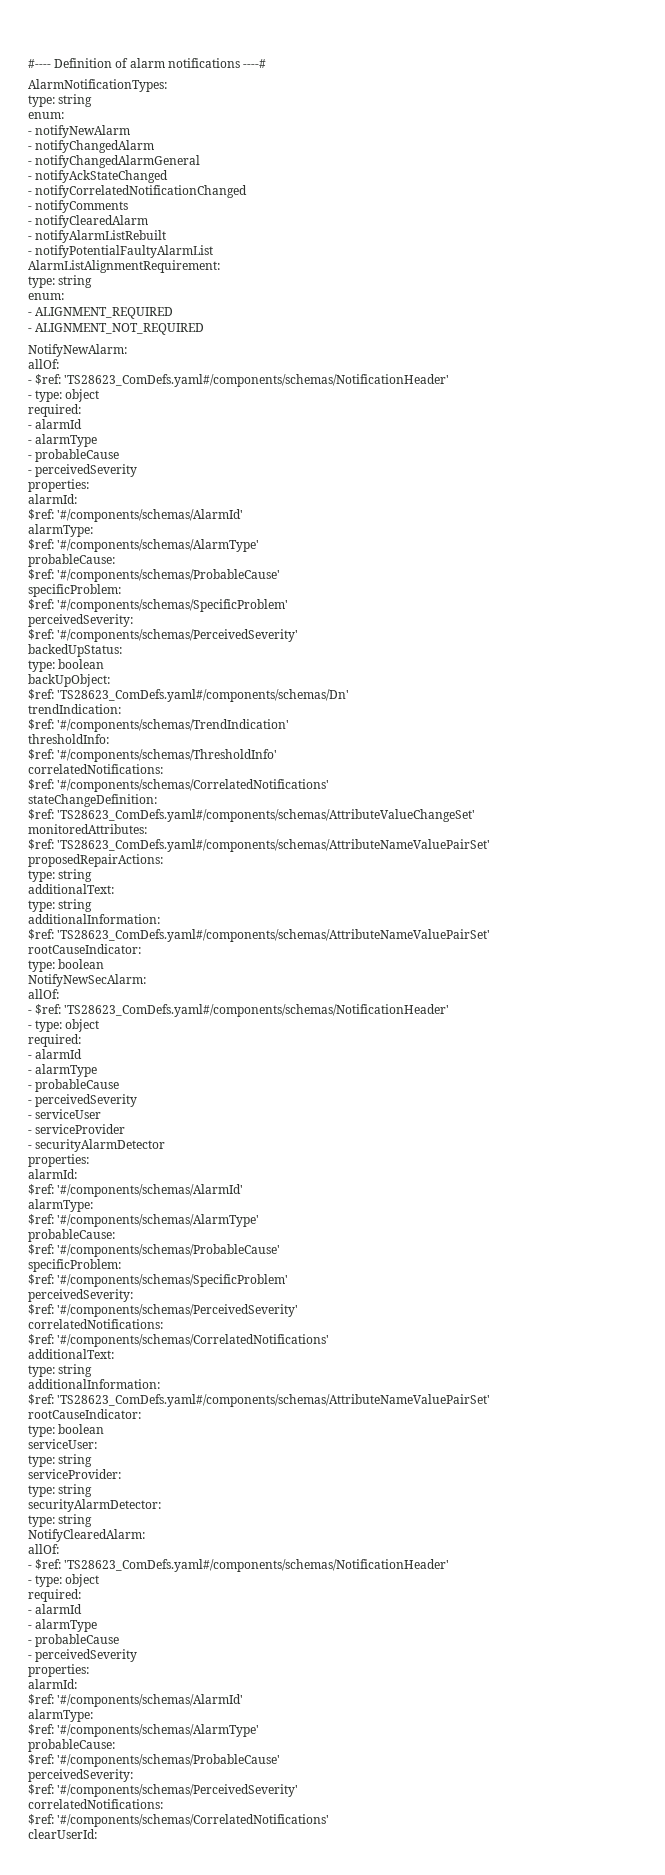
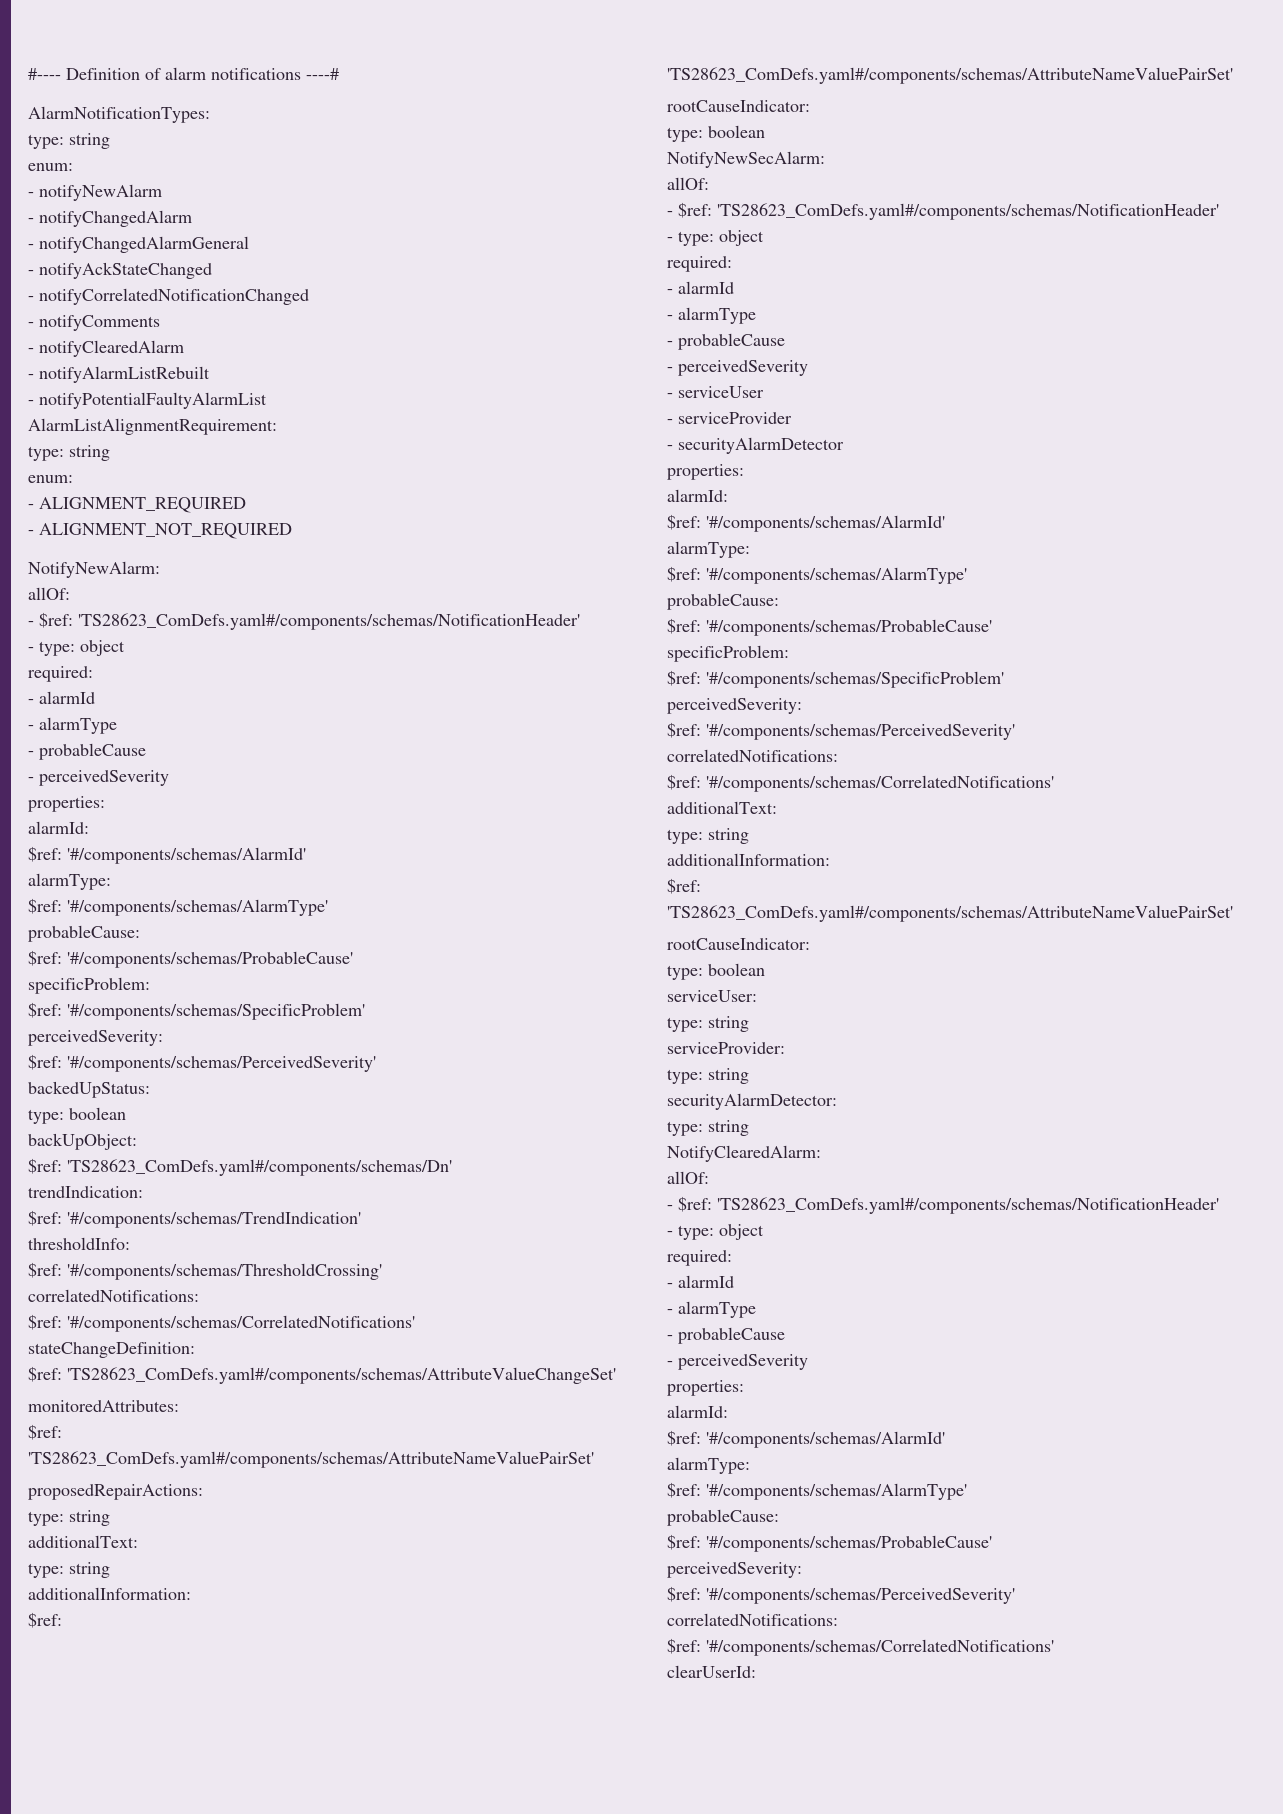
- $ref: '#/components/schemas/ThresholdInfo'
+ $ref: '#/components/schemas/ThresholdCrossing'

